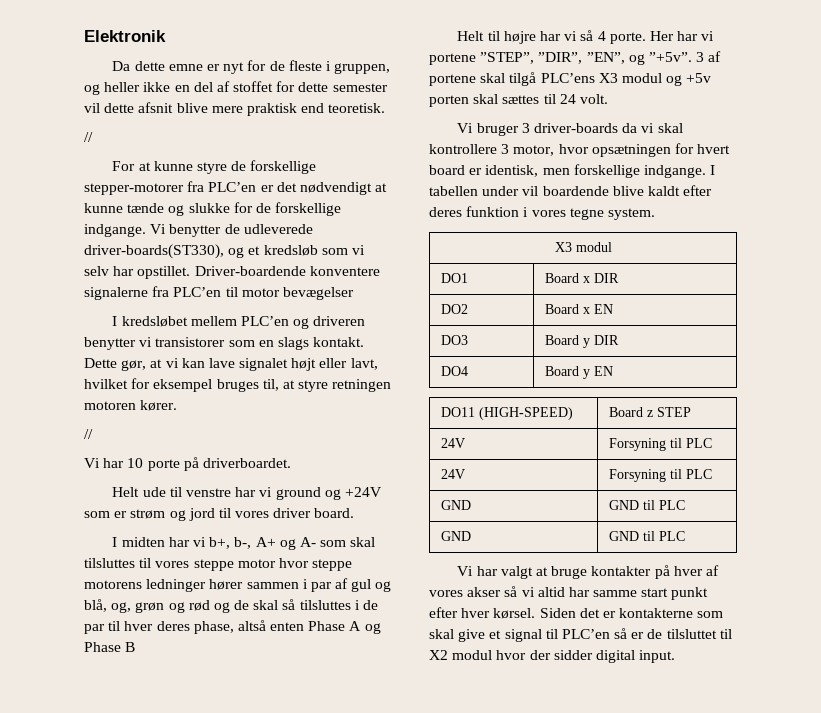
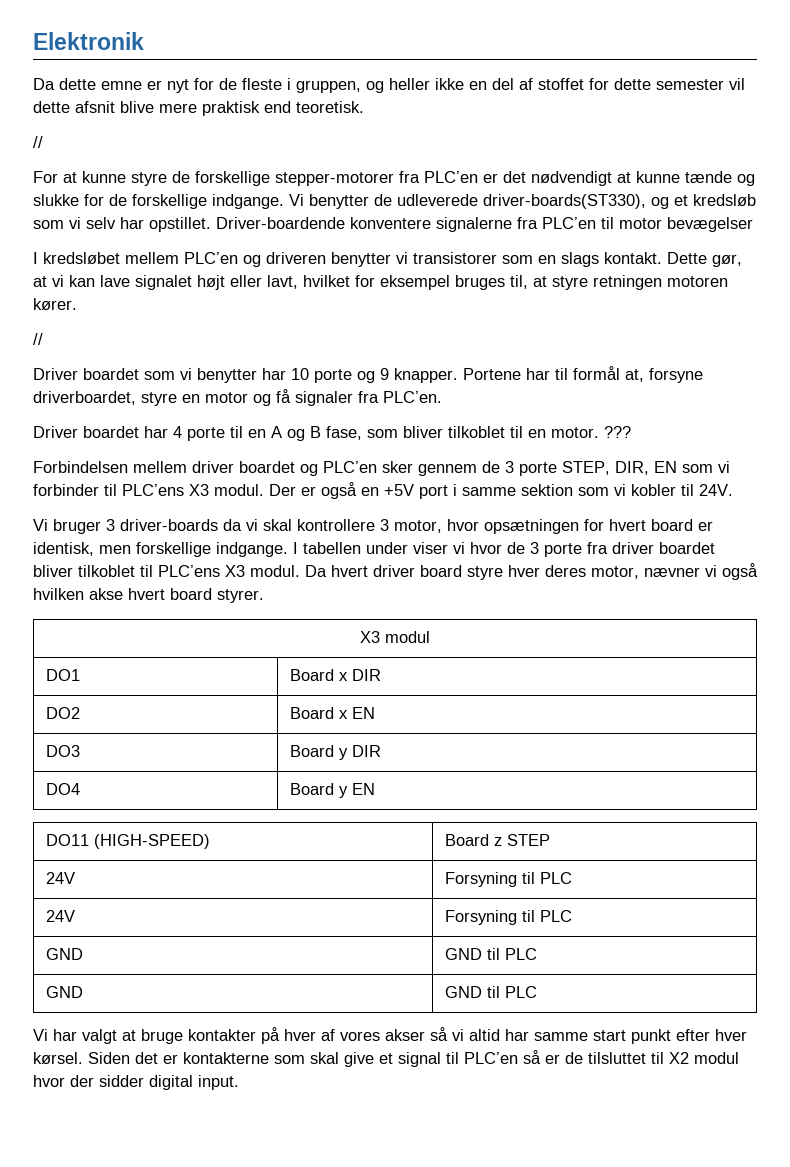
- Vi har 10 porte på driverboardet.
- Helt ude til venstre har vi ground og +24V som er strøm og jord til vores driver board.
- I midten har vi b+, b-, A+ og A- som skal tilsluttes til vores steppe motor hvor steppe motorens ledninger hører sammen i par af gul og blå, og, grøn og rød og de skal så tilsluttes i de par til hver deres phase, altså enten Phase A og Phase B
- Helt til højre har vi så 4 porte. Her har vi portene ”STEP”, ”DIR”, ”EN”, og ”+5v”. 3 af portene skal tilgå PLC’ens X3 modul og +5v porten skal sættes til 24 volt.
+ Driver boardet som vi benytter har 10 porte og 9 knapper. Portene har til formål at, forsyne driverboardet, styre en motor og få signaler fra PLC’en.
+ Driver boardet har 4 porte til en A og B fase, som bliver tilkoblet til en motor. ???
+ Forbindelsen mellem driver boardet og PLC’en sker gennem de 3 porte STEP, DIR, EN som vi forbinder til PLC’ens X3 modul. Der er også en +5V port i samme sektion som vi kobler til 24V.
- I tabellen under vil boardende blive kaldt efter deres funktion i vores tegne system.
+ I tabellen under viser vi hvor de 3 porte fra driver boardet bliver tilkoblet til PLC’ens X3 modul. Da hvert driver board styre hver deres motor, nævner vi også hvilken akse hvert board styrer.

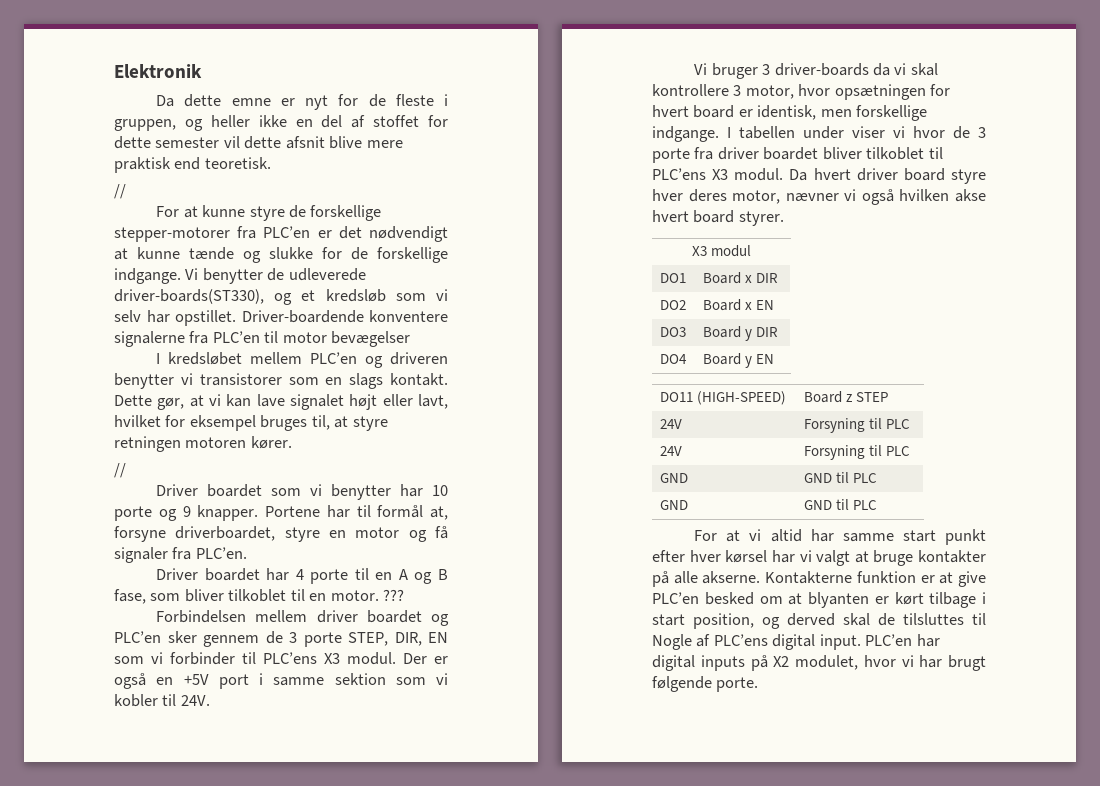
- Vi har valgt at bruge kontakter på hver af vores akser så vi altid har samme start punkt efter hver kørsel. Siden det er kontakterne som skal give et signal til PLC’en så er de tilsluttet til X2 modul hvor der sidder digital input.
+ For at vi altid har samme start punkt efter hver kørsel har vi valgt at bruge kontakter på alle akserne. Kontakterne funktion er at give PLC’en besked om at blyanten er kørt tilbage i start position, og derved skal de tilsluttes til Nogle af PLC’ens digital input. PLC’en har digital inputs på X2 modulet, hvor vi har brugt følgende porte.

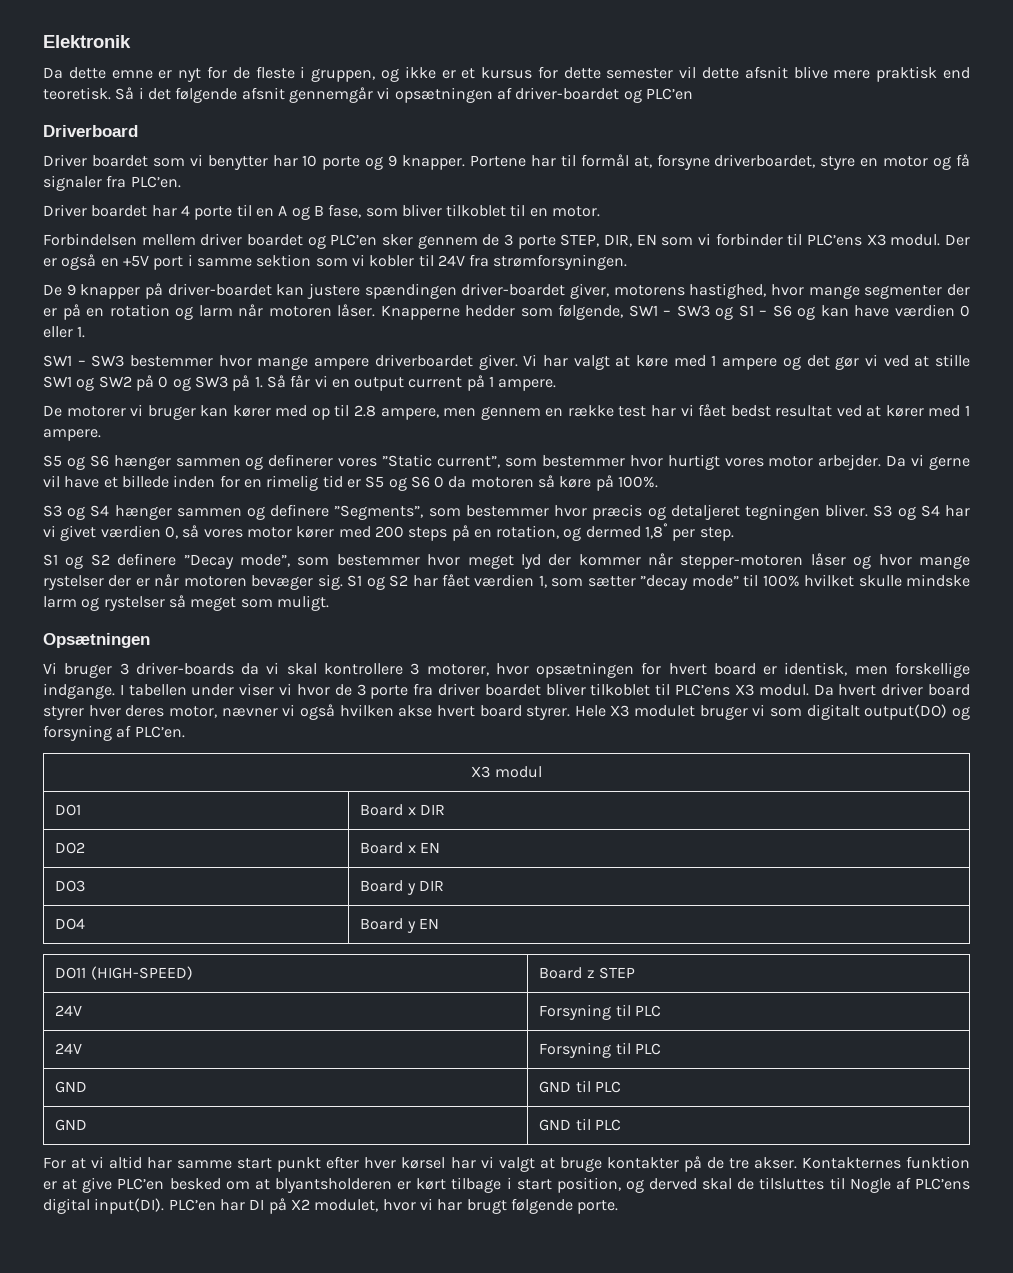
- Da dette emne er nyt for de fleste i gruppen, og heller ikke en del af stoffet for dette semester vil dette afsnit blive mere praktisk end teoretisk.
- //
- For at kunne styre de forskellige stepper-motorer fra PLC’en er det nødvendigt at kunne tænde og slukke for de forskellige indgange. Vi benytter de udleverede driver-boards(ST330), og et kredsløb som vi selv har opstillet. Driver-boardende konventere signalerne fra PLC’en til motor bevægelser
- I kredsløbet mellem PLC’en og driveren benytter vi transistorer som en slags kontakt. Dette gør, at vi kan lave signalet højt eller lavt, hvilket for eksempel bruges til, at styre retningen motoren kører.
- //
+ Da dette emne er nyt for de fleste i gruppen, og ikke er et kursus for dette semester vil dette afsnit blive mere praktisk end teoretisk. Så i det følgende afsnit gennemgår vi opsætningen af driver-boardet og PLC’en
+ Driverboard
- ???
- Der er også en +5V port i samme sektion som vi kobler til 24V.
+ Der er også en +5V port i samme sektion som vi kobler til 24V fra strømforsyningen.
+ De 9 knapper på driver-boardet kan justere spændingen driver-boardet giver, motorens hastighed, hvor mange segmenter der er på en rotation og larm når motoren låser. Knapperne hedder som følgende, SW1 – SW3 og S1 – S6 og kan have værdien 0 eller 1.
+ SW1 – SW3 bestemmer hvor mange ampere driverboardet giver. Vi har valgt at køre med 1 ampere og det gør vi ved at stille SW1 og SW2 på 0 og SW3 på 1. Så får vi en output current på 1 ampere.
+ De motorer vi bruger kan kører med op til 2.8 ampere, men gennem en række test har vi fået bedst resultat ved at kører med 1 ampere.
+ S5 og S6 hænger sammen og definerer vores ”Static current”, som bestemmer hvor hurtigt vores motor arbejder. Da vi gerne vil have et billede inden for en rimelig tid er S5 og S6 0 da motoren så køre på 100%.
+ S3 og S4 hænger sammen og definere ”Segments”, som bestemmer hvor præcis og detaljeret tegningen bliver. S3 og S4 har vi givet værdien 0, så vores motor kører med 200 steps på en rotation, og dermed 1,8˚ per step.
+ S1 og S2 definere ”Decay mode”, som bestemmer hvor meget lyd der kommer når stepper-motoren låser og hvor mange rystelser der er når motoren bevæger sig. S1 og S2 har fået værdien 1, som sætter ”decay mode” til 100% hvilket skulle mindske larm og rystelser så meget som muligt.
+ Opsætningen
- Vi bruger 3 driver-boards da vi skal kontrollere 3 motor, hvor opsætningen for hvert board er identisk, men forskellige indgange.
+ Vi bruger 3 driver-boards da vi skal kontrollere 3 motorer, hvor opsætningen for hvert board er identisk, men forskellige indgange.
- Da hvert driver board styre hver deres motor, nævner vi også hvilken akse hvert board styrer.
+ Da hvert driver board styrer hver deres motor, nævner vi også hvilken akse hvert board styrer. Hele X3 modulet bruger vi som digitalt output(DO) og forsyning af PLC’en.
- For at vi altid har samme start punkt efter hver kørsel har vi valgt at bruge kontakter på alle akserne. Kontakterne funktion er at give PLC’en besked om at blyanten er kørt tilbage i start position, og derved skal de tilsluttes til Nogle af PLC’ens digital input.
+ For at vi altid har samme start punkt efter hver kørsel har vi valgt at bruge kontakter på de tre akser. Kontakternes funktion er at give PLC’en besked om at blyantsholderen er kørt tilbage i start position, og derved skal de tilsluttes til Nogle af PLC’ens digital input(DI).
- PLC’en har digital inputs på X2 modulet, hvor vi har brugt følgende porte.
+ PLC’en har DI på X2 modulet, hvor vi har brugt følgende porte.

